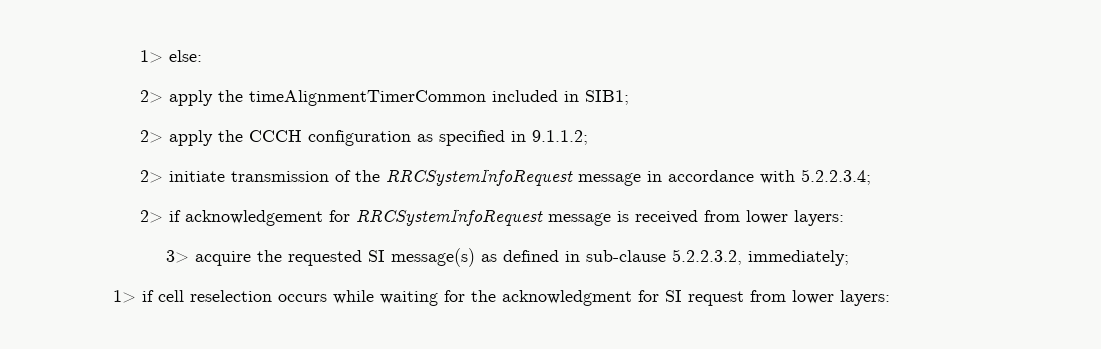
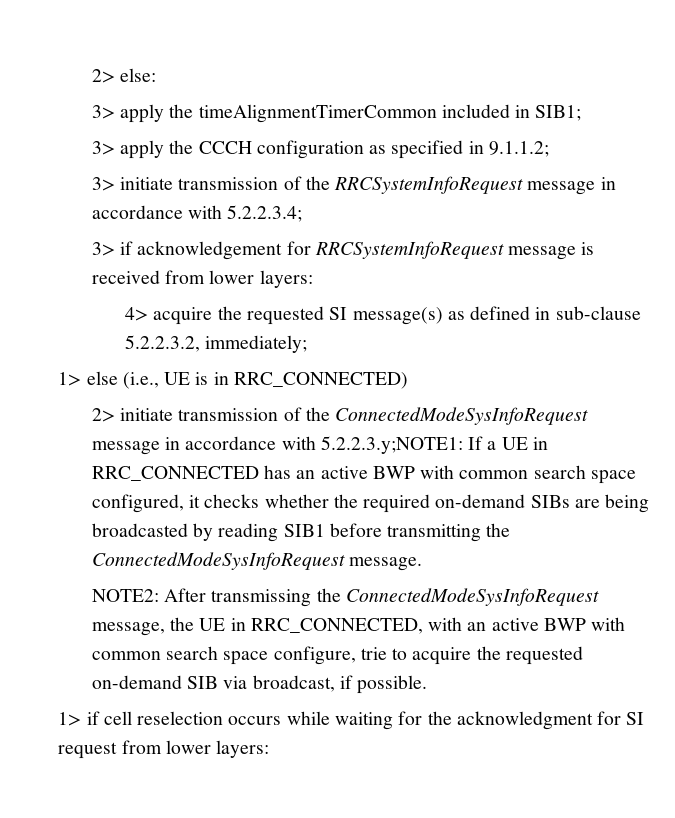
- 1> else:
+ 2> else:
- 2> apply the timeAlignmentTimerCommon included in SIB1;
+ 3> apply the timeAlignmentTimerCommon included in SIB1;
- 2> apply the CCCH configuration as specified in 9.1.1.2;
+ 3> apply the CCCH configuration as specified in 9.1.1.2;
- 2> initiate transmission of the RRCSystemInfoRequest message in accordance with 5.2.2.3.4;
+ 3> initiate transmission of the RRCSystemInfoRequest message in accordance with 5.2.2.3.4;
- 2> if acknowledgement for RRCSystemInfoRequest message is received from lower layers:
+ 3> if acknowledgement for RRCSystemInfoRequest message is received from lower layers:
- 3> acquire the requested SI message(s) as defined in sub-clause 5.2.2.3.2, immediately;
+ 4> acquire the requested SI message(s) as defined in sub-clause 5.2.2.3.2, immediately;
+ 1> else (i.e., UE is in RRC_CONNECTED)
+ 2> initiate transmission of the ConnectedModeSysInfoRequest message in accordance with 5.2.2.3.y;NOTE1: If a UE in RRC_CONNECTED has an active BWP with common search space configured, it checks whether the required on-demand SIBs are being broadcasted by reading SIB1 before transmitting the ConnectedModeSysInfoRequest message.
+ NOTE2: After transmissing the ConnectedModeSysInfoRequest message, the UE in RRC_CONNECTED, with an active BWP with common search space configure, trie to acquire the requested on-demand SIB via broadcast, if possible.

